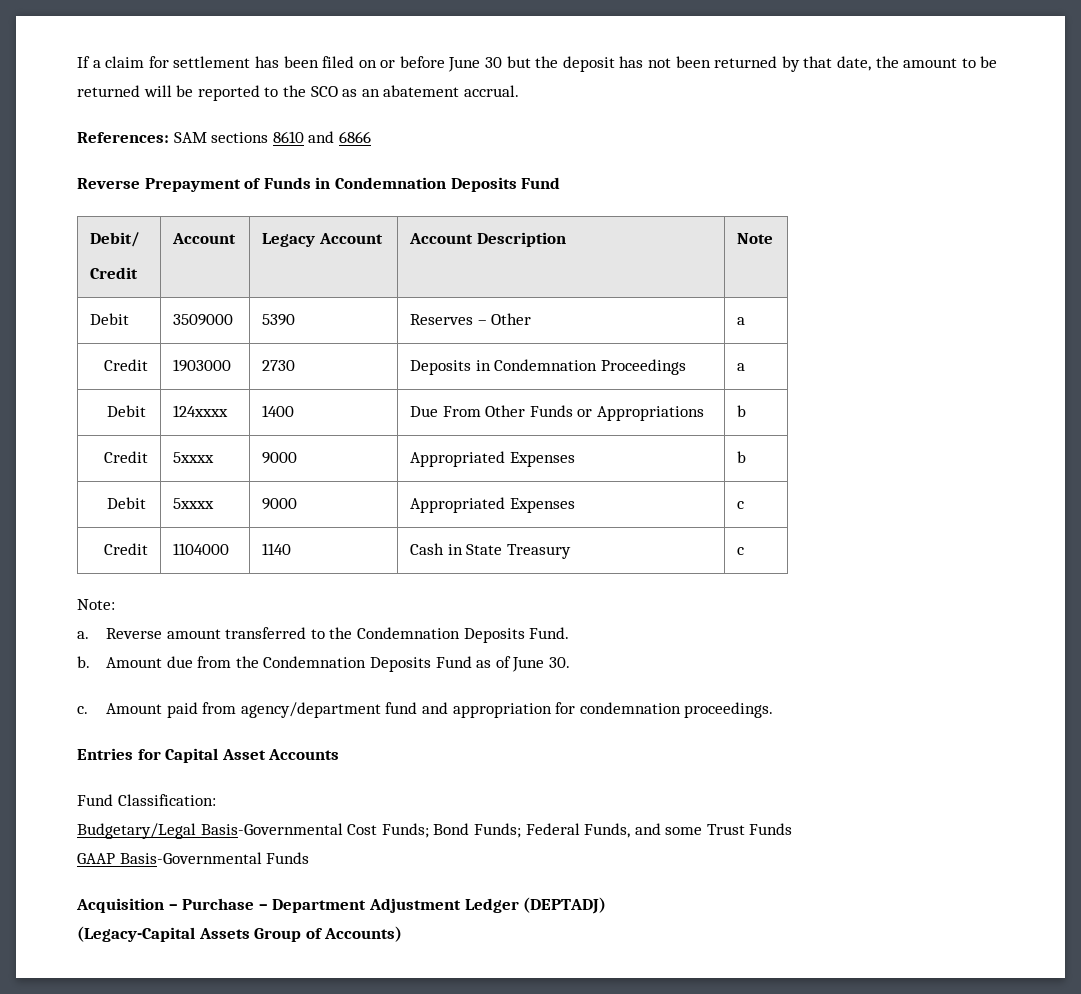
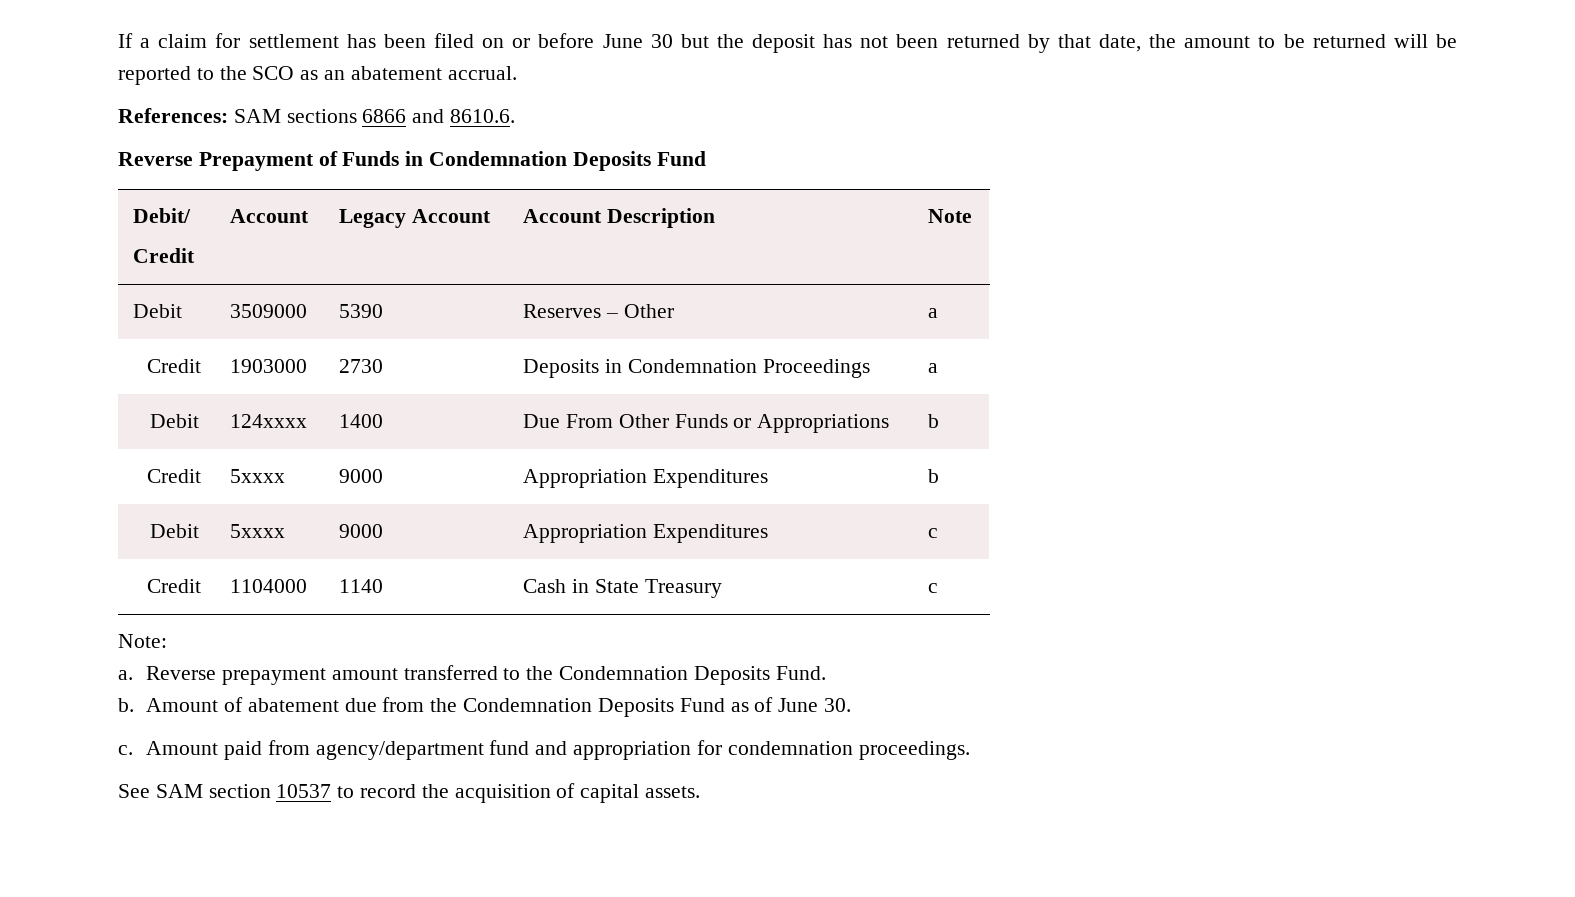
- References: SAM sections 8610 and 6866
+ References: SAM sections 6866 and 8610.6.
- Credit | 5xxxx | 9000 | Appropriated Expenses | b
+ Credit | 5xxxx | 9000 | Appropriation Expenditures | b
- Debit | 5xxxx | 9000 | Appropriated Expenses | c
+ Debit | 5xxxx | 9000 | Appropriation Expenditures | c
- Reverse amount transferred to the Condemnation Deposits Fund.
+ Reverse prepayment amount transferred to the Condemnation Deposits Fund.
- Amount due from the Condemnation Deposits Fund as of June 30.
+ Amount of abatement due from the Condemnation Deposits Fund as of June 30.
- Entries for Capital Asset Accounts
- Fund Classification:
- Budgetary/Legal Basis-Governmental Cost Funds; Bond Funds; Federal Funds, and some Trust Funds
- GAAP Basis-Governmental Funds
- Acquisition – Purchase – Department Adjustment Ledger (DEPTADJ)
- (Legacy-Capital Assets Group of Accounts)
+ See SAM section 10537 to record the acquisition of capital assets.

